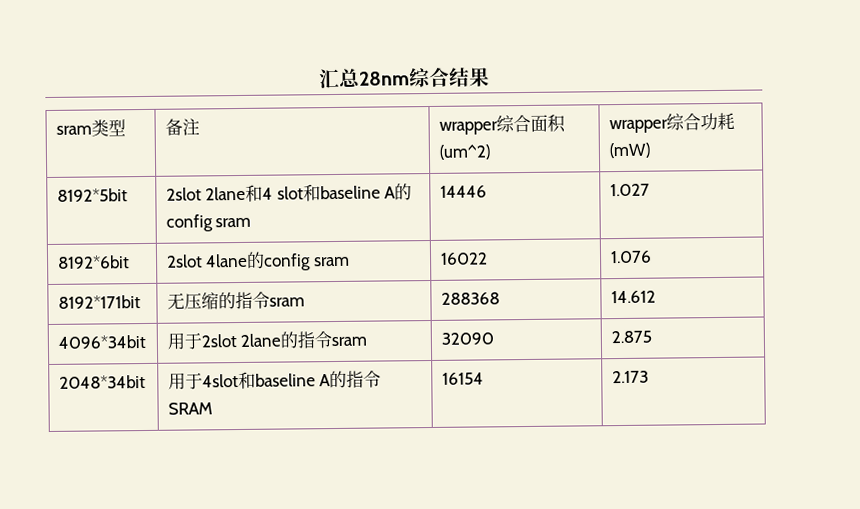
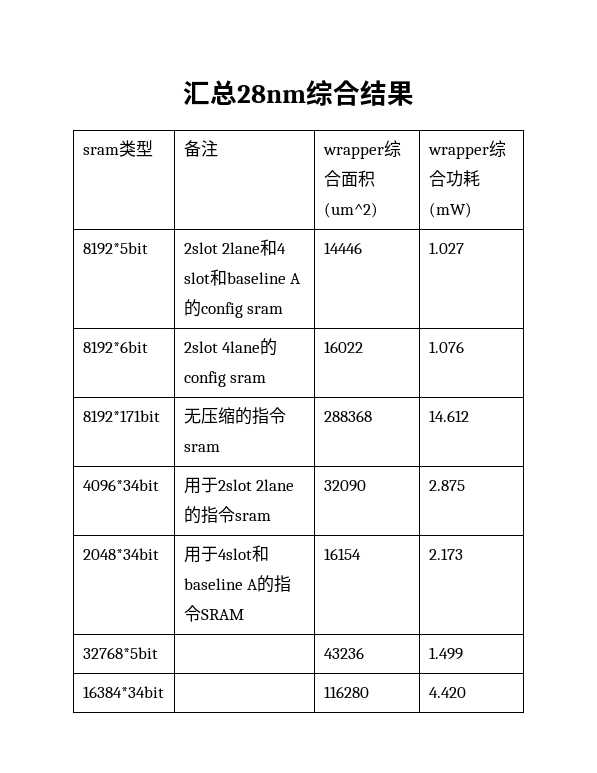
+ 32768*5bit | | 43236 | 1.499
+ 16384*34bit | | 116280 | 4.420

